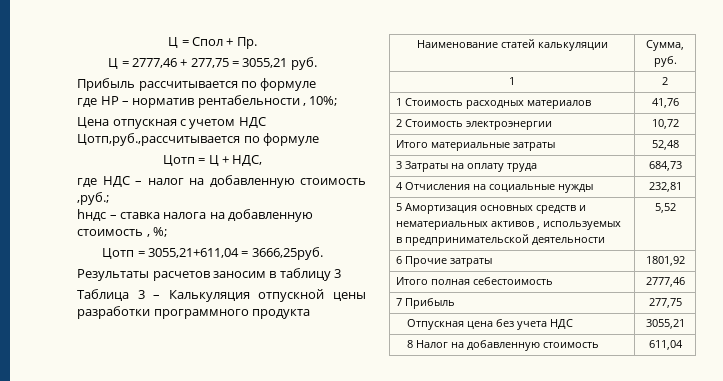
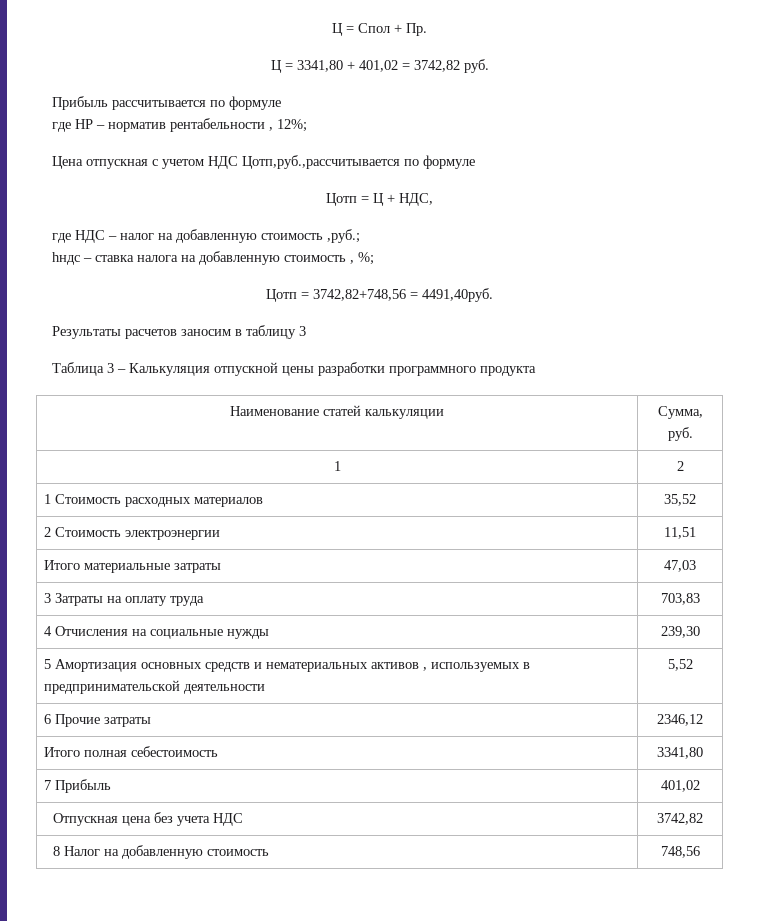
- Ц = 2777,46 + 277,75 = 3055,21 руб.
+ Ц = 3341,80 + 401,02 = 3742,82 руб.
- где НР – норматив рентабельности , 10%;
+ где НР – норматив рентабельности , 12%;
- Цотп = 3055,21+611,04 = 3666,25руб.
+ Цотп = 3742,82+748,56 = 4491,40руб.
- 1 Стоимость расходных материалов | 41,76
+ 1 Стоимость расходных материалов | 35,52
- 2 Стоимость электроэнергии | 10,72
+ 2 Стоимость электроэнергии | 11,51
- Итого материальные затраты | 52,48
+ Итого материальные затраты | 47,03
- 3 Затраты на оплату труда | 684,73
+ 3 Затраты на оплату труда | 703,83
- 4 Отчисления на социальные нужды | 232,81
+ 4 Отчисления на социальные нужды | 239,30
- 6 Прочие затраты | 1801,92
+ 6 Прочие затраты | 2346,12
- Итого полная себестоимость | 2777,46
+ Итого полная себестоимость | 3341,80
- 7 Прибыль | 277,75
+ 7 Прибыль | 401,02
- Отпускная цена без учета НДС | 3055,21
+ Отпускная цена без учета НДС | 3742,82
- 8 Налог на добавленную стоимость | 611,04
+ 8 Налог на добавленную стоимость | 748,56

